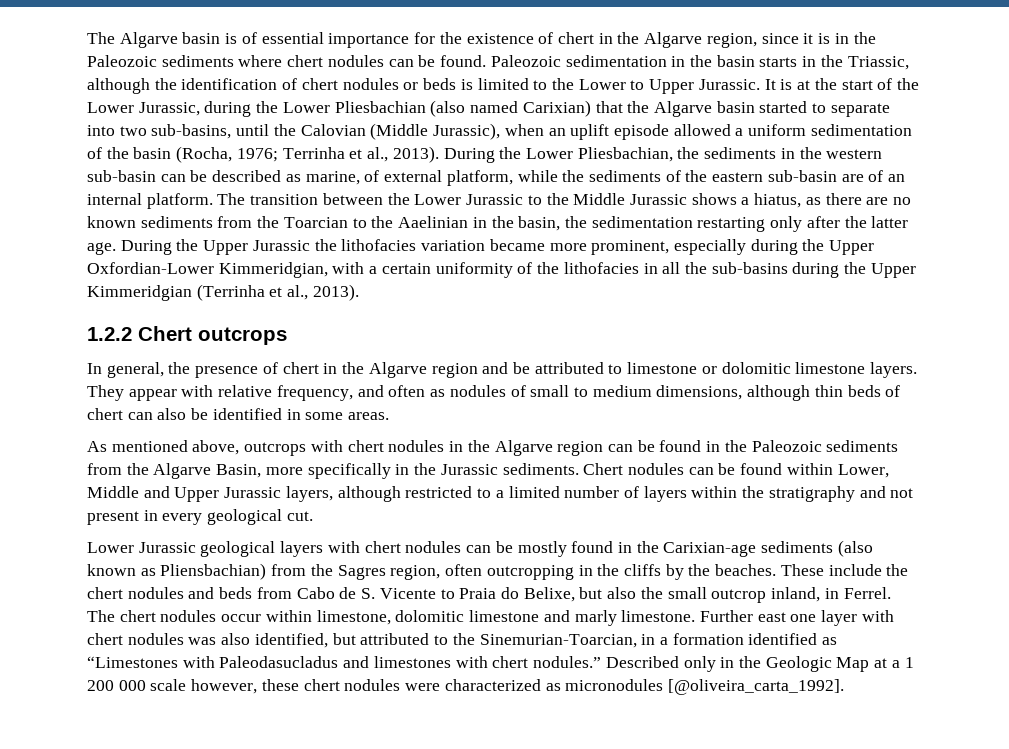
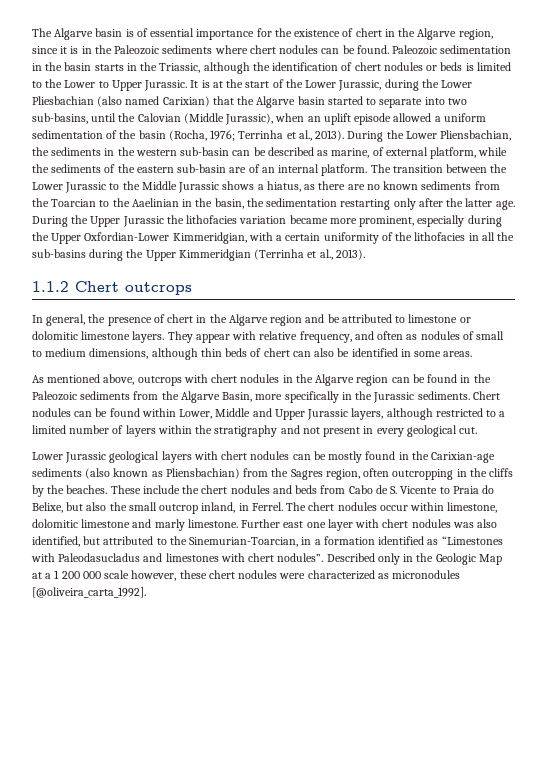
- During the Lower Pliesbachian, the sediments in the western sub-basin can be described as marine, of external platform, while the sediments of the eastern sub-basin are of an internal platform.
+ During the Lower Pliensbachian, the sediments in the western sub-basin can be described as marine, of external platform, while the sediments of the eastern sub-basin are of an internal platform.
- 1.2.2 Chert outcrops
+ 1.1.2 Chert outcrops
- Further east one layer with chert nodules was also identified, but attributed to the Sinemurian-Toarcian, in a formation identified as “Limestones with Paleodasucladus and limestones with chert nodules.”
+ Further east one layer with chert nodules was also identified, but attributed to the Sinemurian-Toarcian, in a formation identified as “Limestones with Paleodasucladus and limestones with chert nodules”.

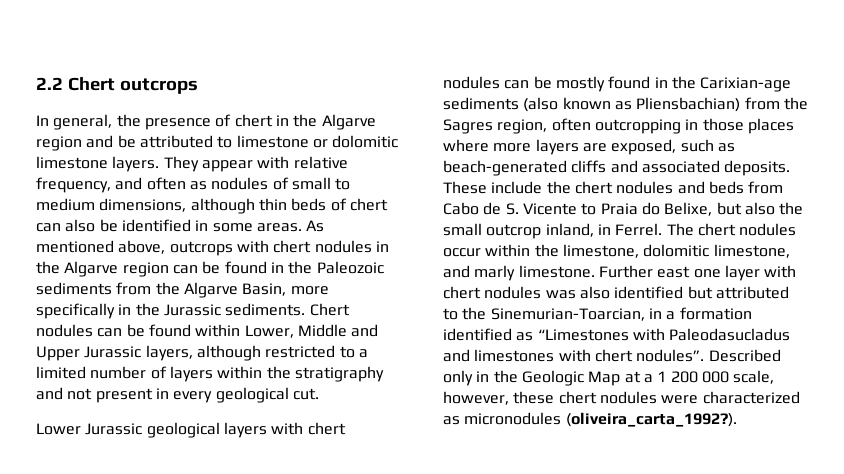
- The Algarve basin is of essential importance for the existence of chert in the Algarve region, since it is in the Paleozoic sediments where chert nodules can be found. Paleozoic sedimentation in the basin starts in the Triassic, although the identification of chert nodules or beds is limited to the Lower to Upper Jurassic. It is at the start of the Lower Jurassic, during the Lower Pliesbachian (also named Carixian) that the Algarve basin started to separate into two sub-basins, until the Calovian (Middle Jurassic), when an uplift episode allowed a uniform sedimentation of the basin (Rocha, 1976; Terrinha et al., 2013). During the Lower Pliensbachian, the sediments in the western sub-basin can be described as marine, of external platform, while the sediments of the eastern sub-basin are of an internal platform. The transition between the Lower Jurassic to the Middle Jurassic shows a hiatus, as there are no known sediments from the Toarcian to the Aaelinian in the basin, the sedimentation restarting only after the latter age. During the Upper Jurassic the lithofacies variation became more prominent, especially during the Upper Oxfordian-Lower Kimmeridgian, with a certain uniformity of the lithofacies in all the sub-basins during the Upper Kimmeridgian (Terrinha et al., 2013).
- 1.1.2 Chert outcrops
+ 2.2 Chert outcrops
- They appear with relative frequency, and often as nodules of small to medium dimensions, although thin beds of chert can also be identified in some areas.
- As mentioned above, outcrops with chert nodules in the Algarve region can be found in the Paleozoic sediments from the Algarve Basin, more specifically in the Jurassic sediments.
+ They appear with relative frequency, and often as nodules of small to medium dimensions, although thin beds of chert can also be identified in some areas. As mentioned above, outcrops with chert nodules in the Algarve region can be found in the Paleozoic sediments from the Algarve Basin, more specifically in the Jurassic sediments.
- Lower Jurassic geological layers with chert nodules can be mostly found in the Carixian-age sediments (also known as Pliensbachian) from the Sagres region, often outcropping in the cliffs by the beaches.
+ Lower Jurassic geological layers with chert nodules can be mostly found in the Carixian-age sediments (also known as Pliensbachian) from the Sagres region, often outcropping in those places where more layers are exposed, such as beach-generated cliffs and associated deposits.
- The chert nodules occur within limestone, dolomitic limestone and marly limestone.
+ The chert nodules occur within the limestone, dolomitic limestone, and marly limestone.
- Further east one layer with chert nodules was also identified, but attributed to the Sinemurian-Toarcian, in a formation identified as “Limestones with Paleodasucladus and limestones with chert nodules”.
+ Further east one layer with chert nodules was also identified but attributed to the Sinemurian-Toarcian, in a formation identified as “Limestones with Paleodasucladus and limestones with chert nodules”.
- Described only in the Geologic Map at a 1 200 000 scale however, these chert nodules were characterized as micronodules [@oliveira_carta_1992].
+ Described only in the Geologic Map at a 1 200 000 scale, however, these chert nodules were characterized as micronodules (oliveira_carta_1992?).

